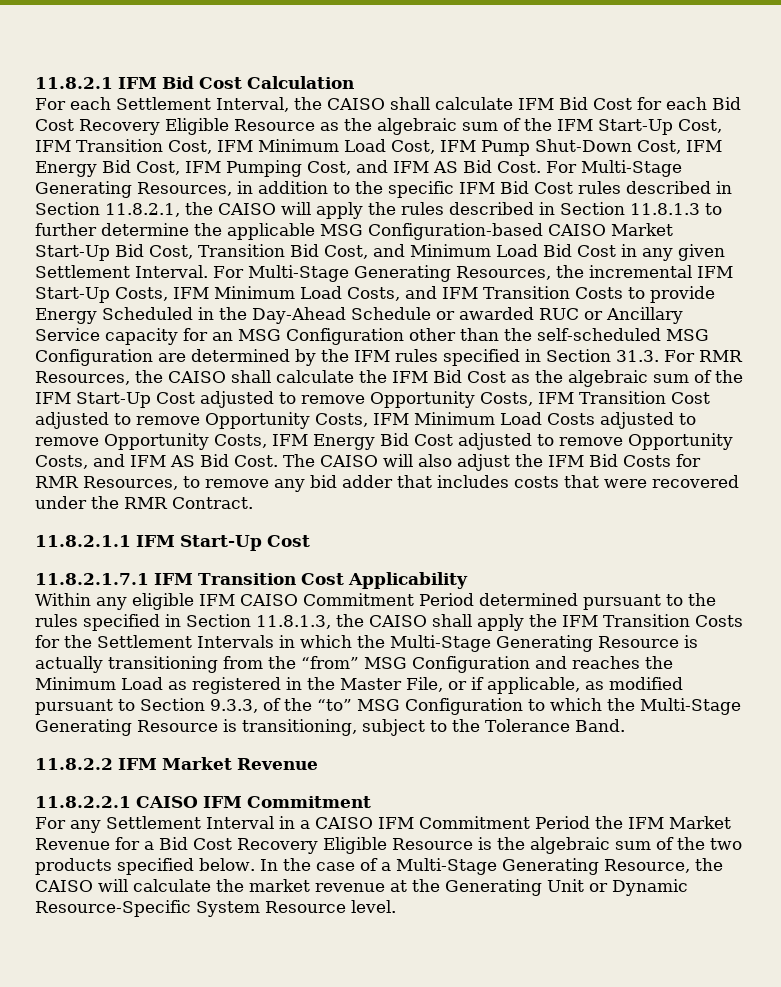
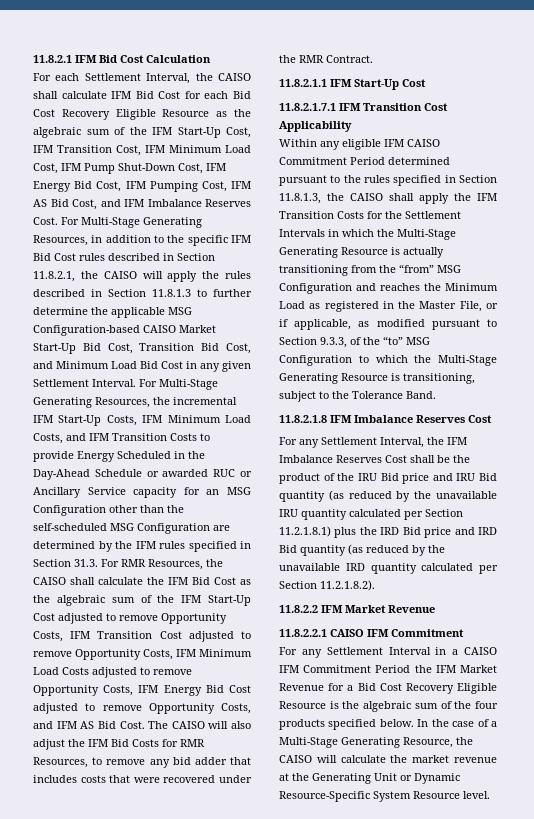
- For each Settlement Interval, the CAISO shall calculate IFM Bid Cost for each Bid Cost Recovery Eligible Resource as the algebraic sum of the IFM Start-Up Cost, IFM Transition Cost, IFM Minimum Load Cost, IFM Pump Shut-Down Cost, IFM Energy Bid Cost, IFM Pumping Cost, and IFM AS Bid Cost.
+ For each Settlement Interval, the CAISO shall calculate IFM Bid Cost for each Bid Cost Recovery Eligible Resource as the algebraic sum of the IFM Start-Up Cost, IFM Transition Cost, IFM Minimum Load Cost, IFM Pump Shut-Down Cost, IFM Energy Bid Cost, IFM Pumping Cost, IFM AS Bid Cost, and IFM Imbalance Reserves Cost.
+ 11.8.2.1.8 IFM Imbalance Reserves Cost
+ For any Settlement Interval, the IFM Imbalance Reserves Cost shall be the product of the IRU Bid price and IRU Bid quantity (as reduced by the unavailable IRU quantity calculated per Section 11.2.1.8.1) plus the IRD Bid price and IRD Bid quantity (as reduced by the unavailable IRD quantity calculated per Section 11.2.1.8.2).
- For any Settlement Interval in a CAISO IFM Commitment Period the IFM Market Revenue for a Bid Cost Recovery Eligible Resource is the algebraic sum of the two products specified below.
+ For any Settlement Interval in a CAISO IFM Commitment Period the IFM Market Revenue for a Bid Cost Recovery Eligible Resource is the algebraic sum of the four products specified below.

